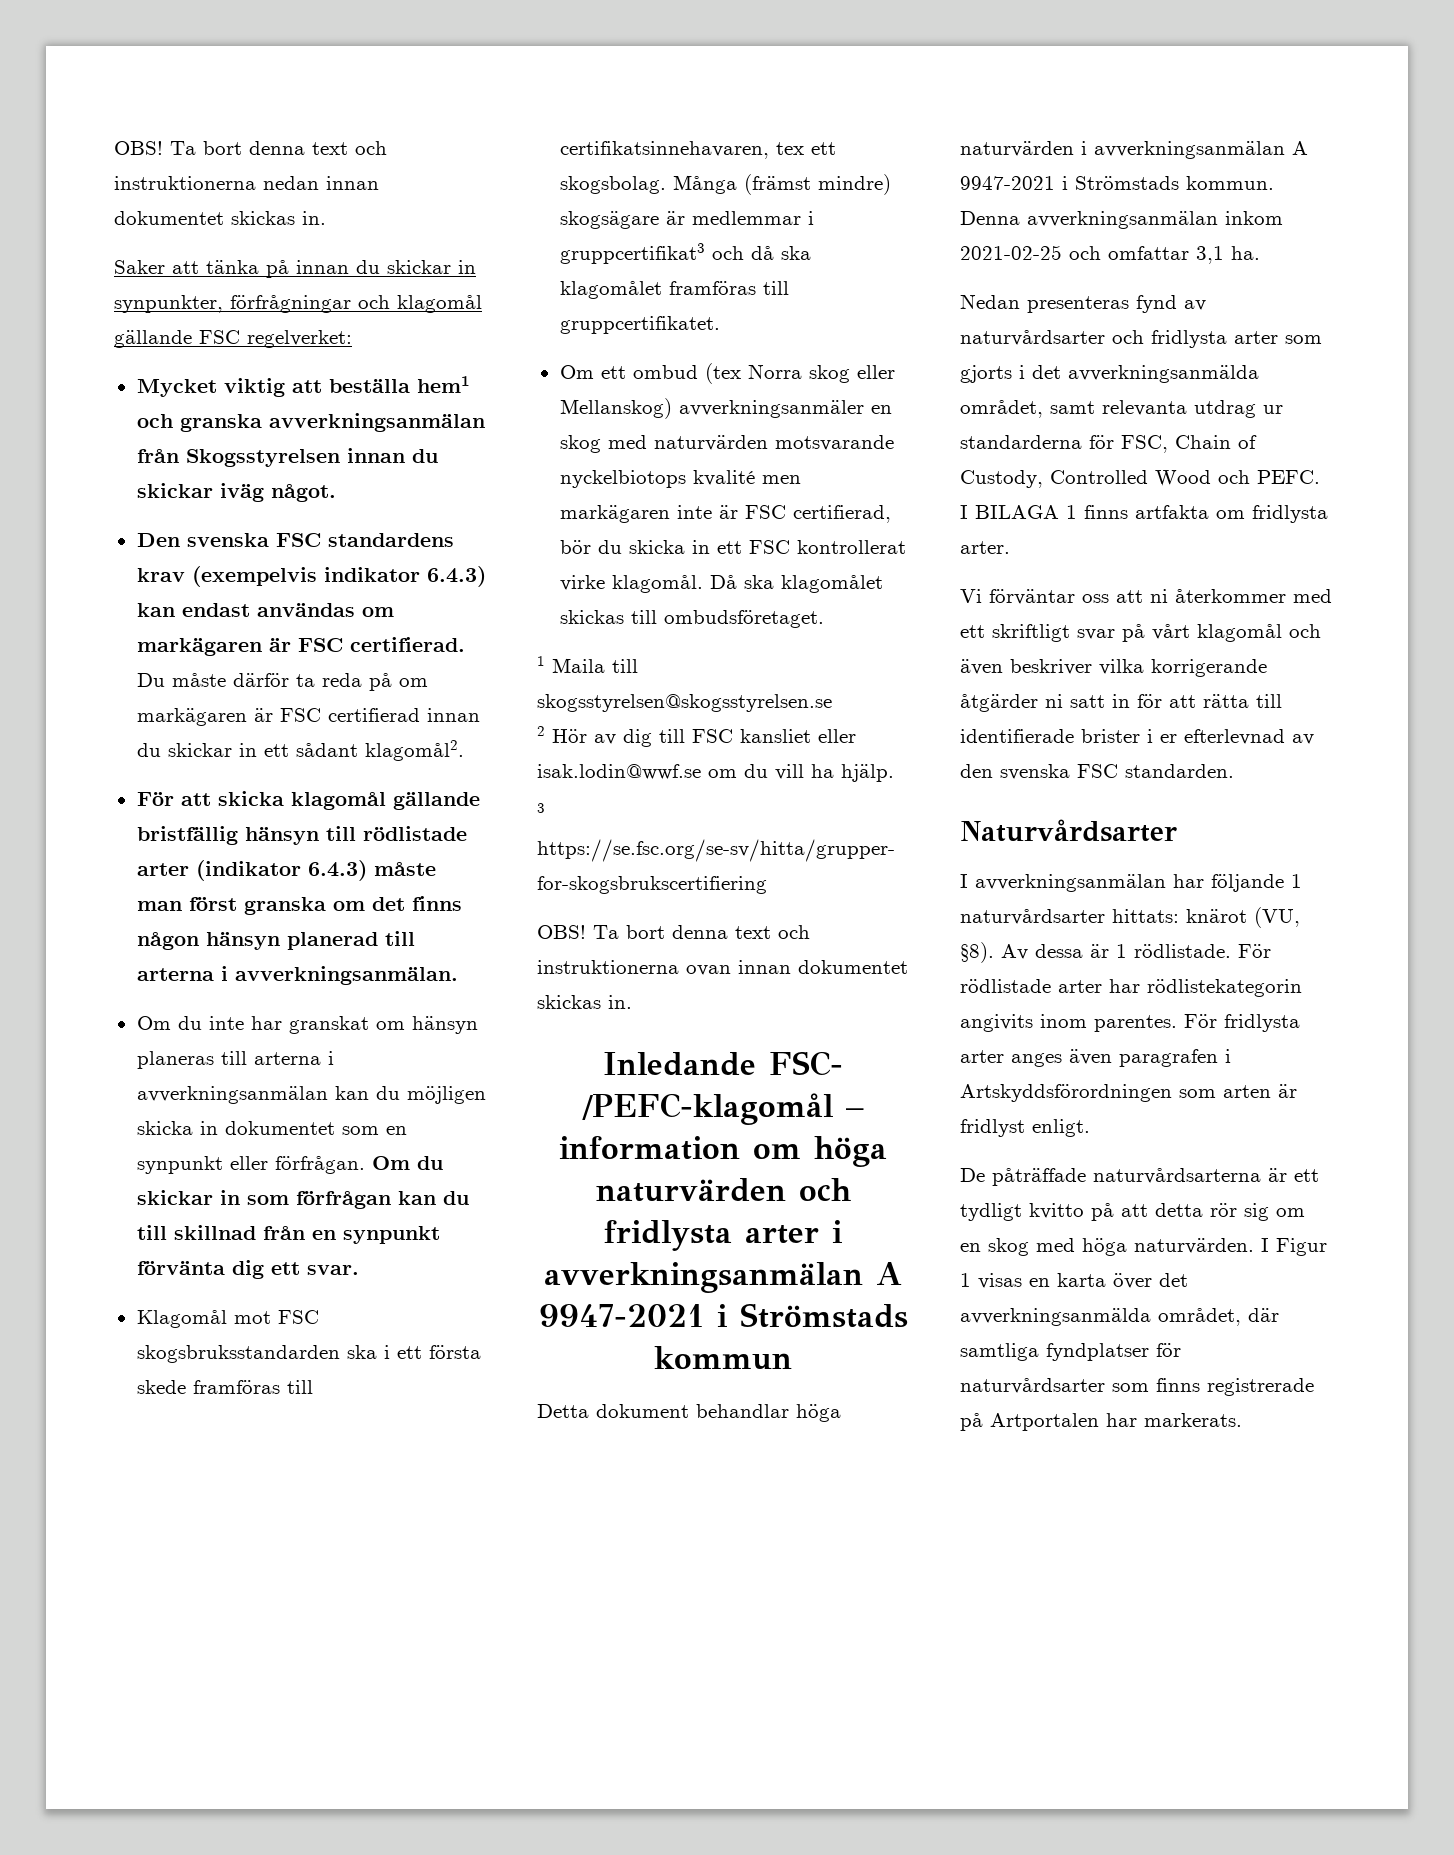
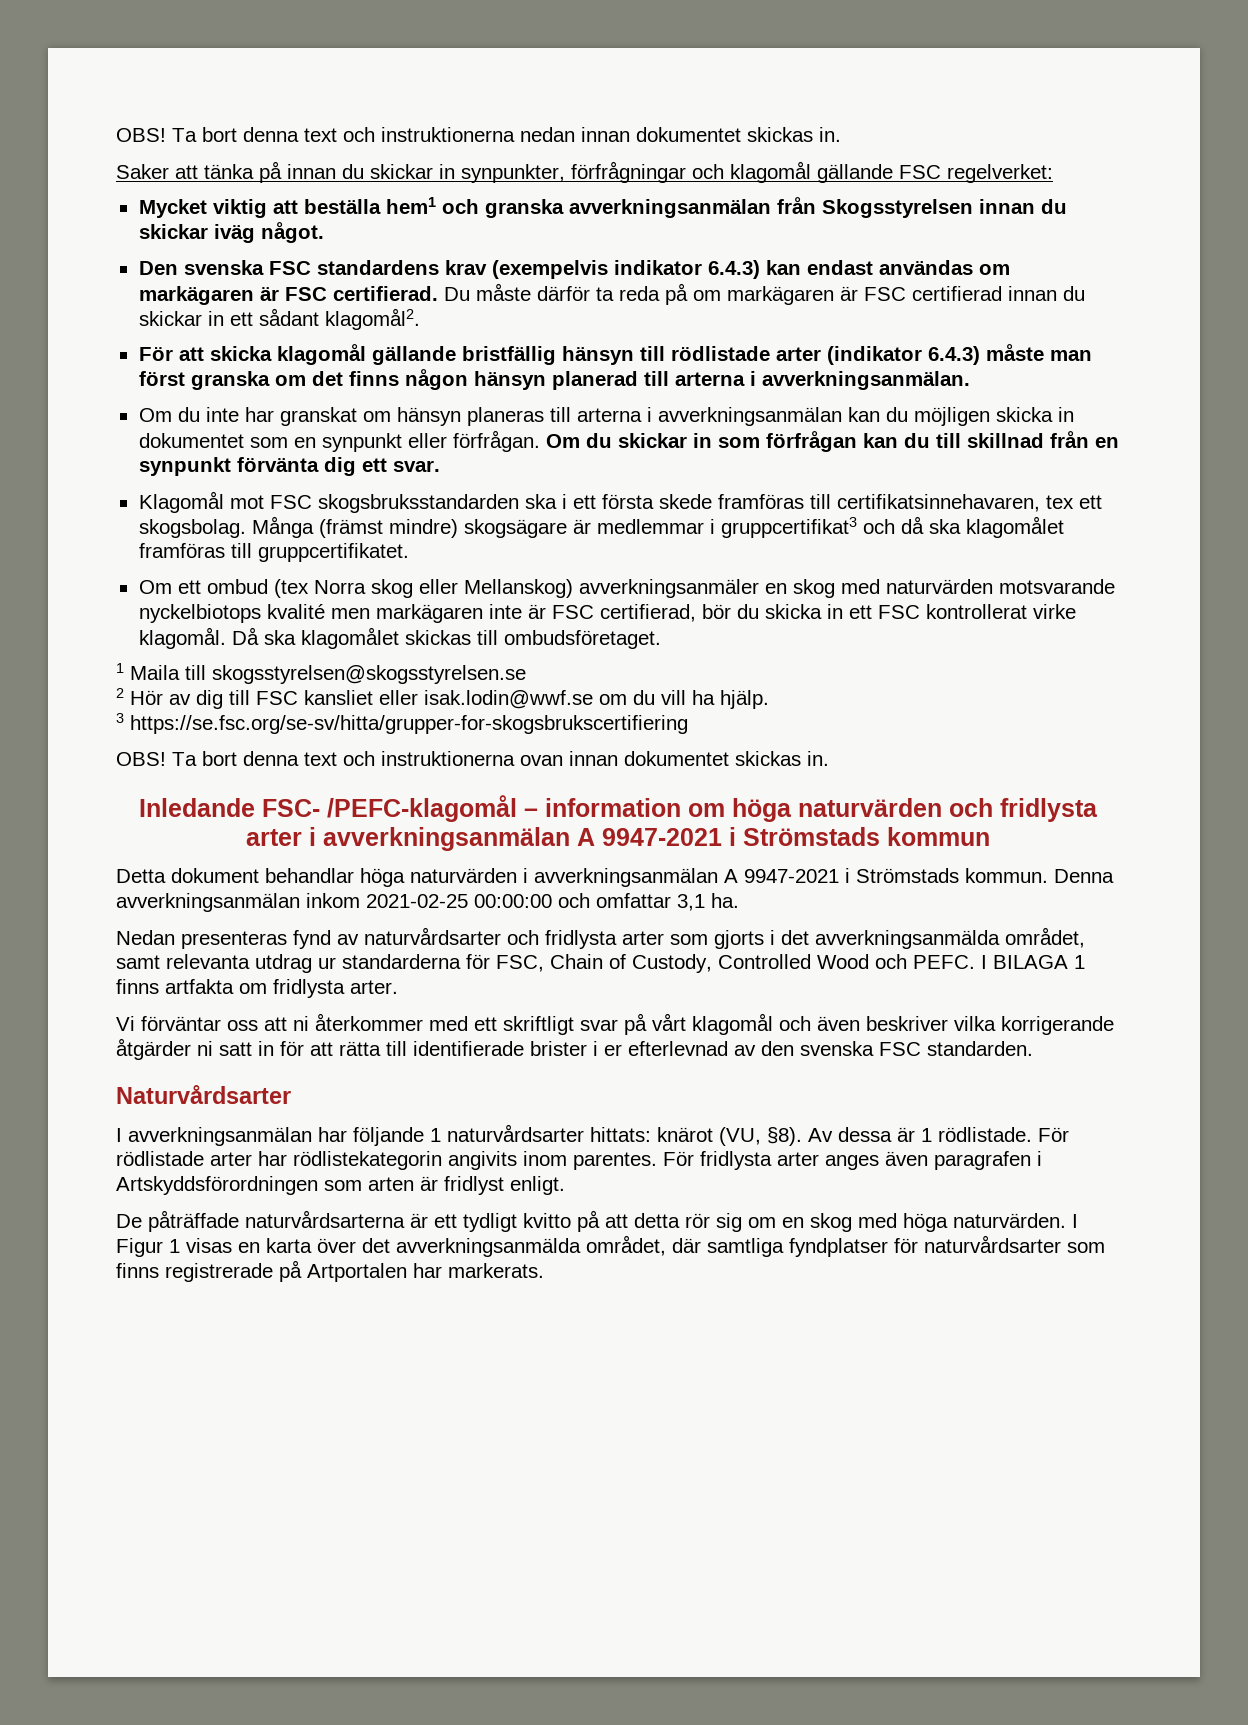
- Denna avverkningsanmälan inkom 2021-02-25 och omfattar 3,1 ha.
+ Denna avverkningsanmälan inkom 2021-02-25 00:00:00 och omfattar 3,1 ha.

